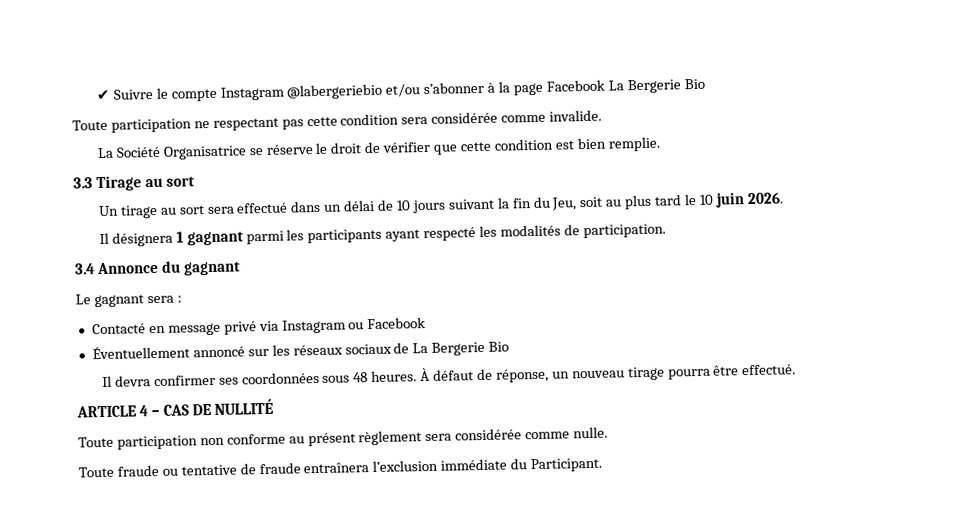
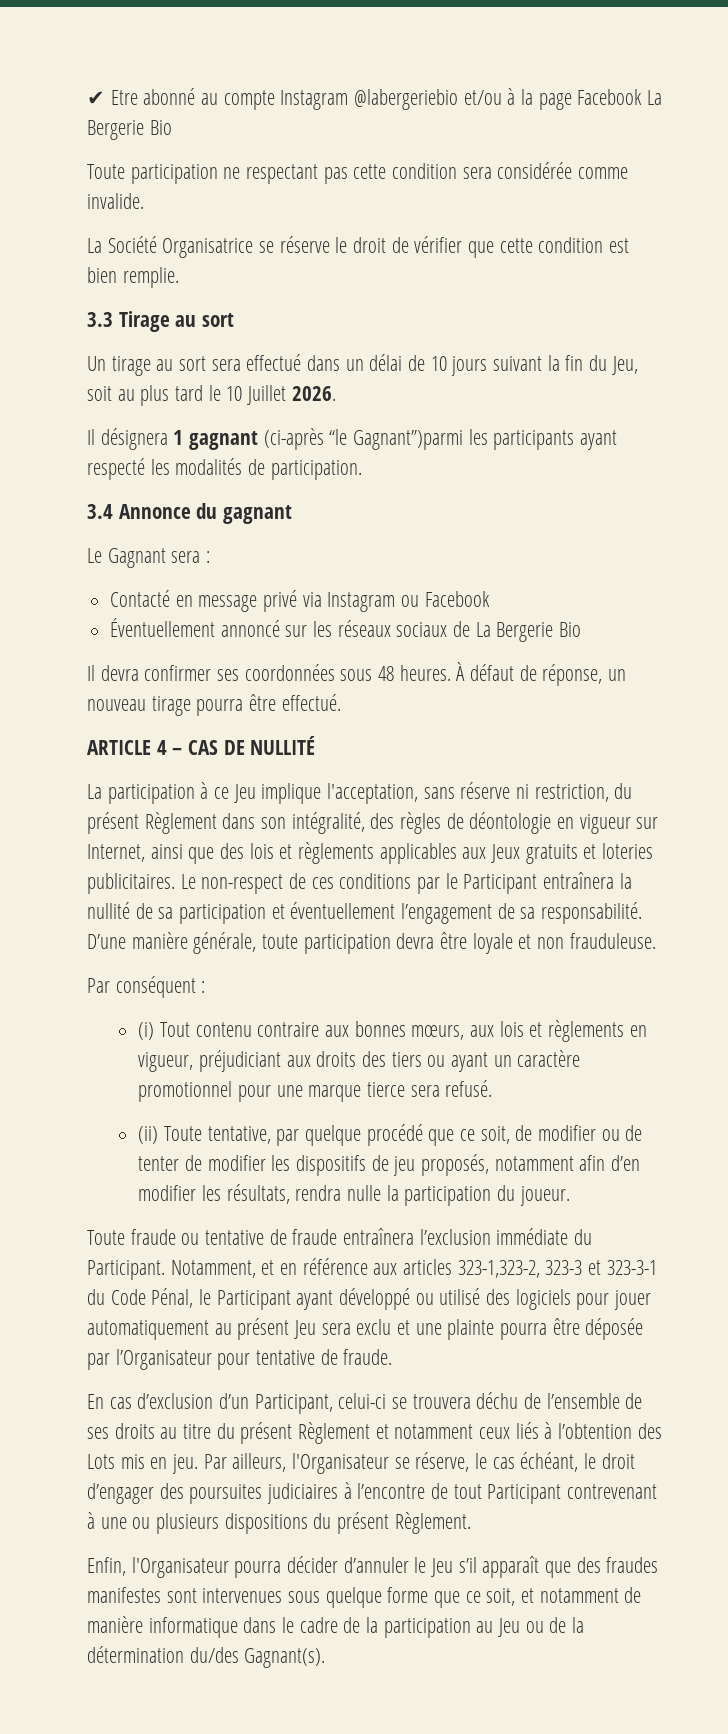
- ✔ Suivre le compte Instagram @labergeriebio et/ou s’abonner à la page Facebook La Bergerie Bio
+ ✔ Etre abonné au compte Instagram @labergeriebio et/ou à la page Facebook La Bergerie Bio
- Un tirage au sort sera effectué dans un délai de 10 jours suivant la fin du Jeu, soit au plus tard le 10 juin 2026.
+ Un tirage au sort sera effectué dans un délai de 10 jours suivant la fin du Jeu, soit au plus tard le 10 Juillet 2026.
- Il désignera 1 gagnant parmi les participants ayant respecté les modalités de participation.
+ Il désignera 1 gagnant (ci-après “le Gagnant”)parmi les participants ayant respecté les modalités de participation.
- Le gagnant sera :
+ Le Gagnant sera :
- Toute participation non conforme au présent règlement sera considérée comme nulle.
+ La participation à ce Jeu implique l'acceptation, sans réserve ni restriction, du présent Règlement dans son intégralité, des règles de déontologie en vigueur sur Internet, ainsi que des lois et règlements applicables aux Jeux gratuits et loteries publicitaires. Le non-respect de ces conditions par le Participant entraînera la nullité de sa participation et éventuellement l’engagement de sa responsabilité. D’une manière générale, toute participation devra être loyale et non frauduleuse.
+ Par conséquent :
+ (i) Tout contenu contraire aux bonnes mœurs, aux lois et règlements en vigueur, préjudiciant aux droits des tiers ou ayant un caractère promotionnel pour une marque tierce sera refusé.
+ (ii) Toute tentative, par quelque procédé que ce soit, de modifier ou de tenter de modifier les dispositifs de jeu proposés, notamment afin d’en modifier les résultats, rendra nulle la participation du joueur.
+ Notamment, et en référence aux articles 323-1,323-2, 323-3 et 323-3-1 du Code Pénal, le Participant ayant développé ou utilisé des logiciels pour jouer automatiquement au présent Jeu sera exclu et une plainte pourra être déposée par l’Organisateur pour tentative de fraude.
+ En cas d’exclusion d’un Participant, celui-ci se trouvera déchu de l’ensemble de ses droits au titre du présent Règlement et notamment ceux liés à l’obtention des Lots mis en jeu. Par ailleurs, l'Organisateur se réserve, le cas échéant, le droit d’engager des poursuites judiciaires à l’encontre de tout Participant contrevenant à une ou plusieurs dispositions du présent Règlement.
+ Enfin, l'Organisateur pourra décider d’annuler le Jeu s’il apparaît que des fraudes manifestes sont intervenues sous quelque forme que ce soit, et notamment de manière informatique dans le cadre de la participation au Jeu ou de la détermination du/des Gagnant(s).

